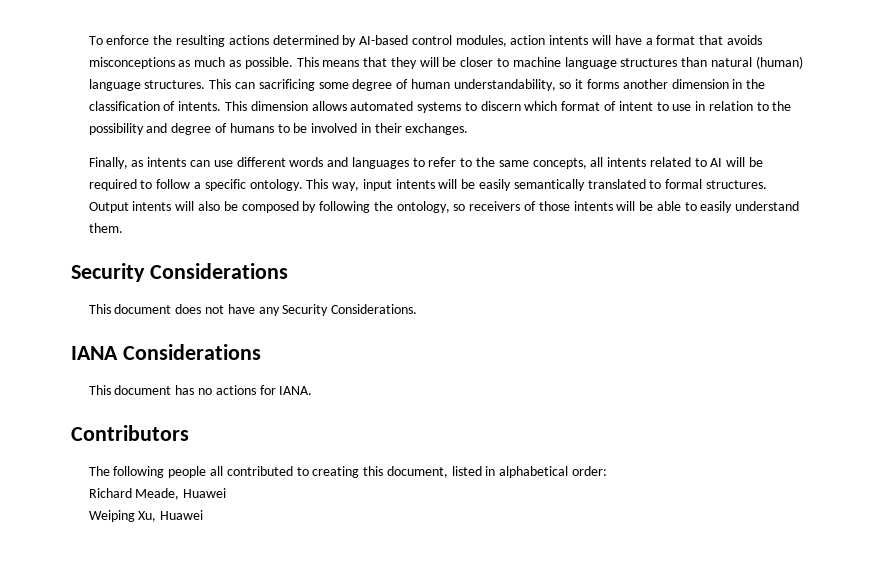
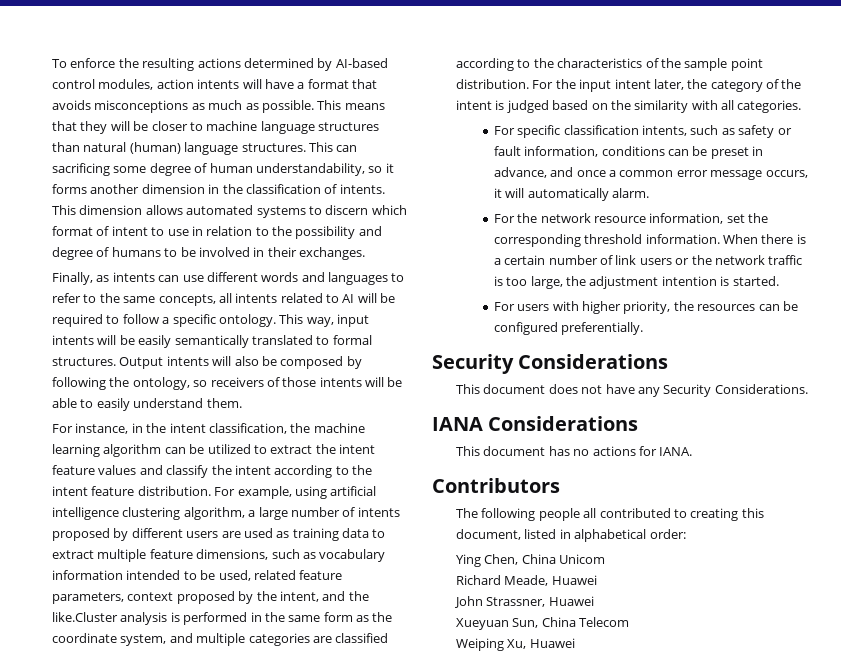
+ For instance, in the intent classification, the machine learning algorithm can be utilized to extract the intent feature values and classify the intent according to the intent feature distribution. For example, using artificial intelligence clustering algorithm, a large number of intents proposed by different users are used as training data to extract multiple feature dimensions, such as vocabulary information intended to be used, related feature parameters, context proposed by the intent, and the like.Cluster analysis is performed in the same form as the coordinate system, and multiple categories are classified according to the characteristics of the sample point distribution. For the input intent later, the category of the intent is judged based on the similarity with all categories.
+ For specific classification intents, such as safety or fault information, conditions can be preset in advance, and once a common error message occurs, it will automatically alarm.
+ For the network resource information, set the corresponding threshold information. When there is a certain number of link users or the network traffic is too large, the adjustment intention is started.
+ For users with higher priority, the resources can be configured preferentially.
+ Ying Chen, China Unicom
+ John Strassner, Huawei
+ Xueyuan Sun, China Telecom

